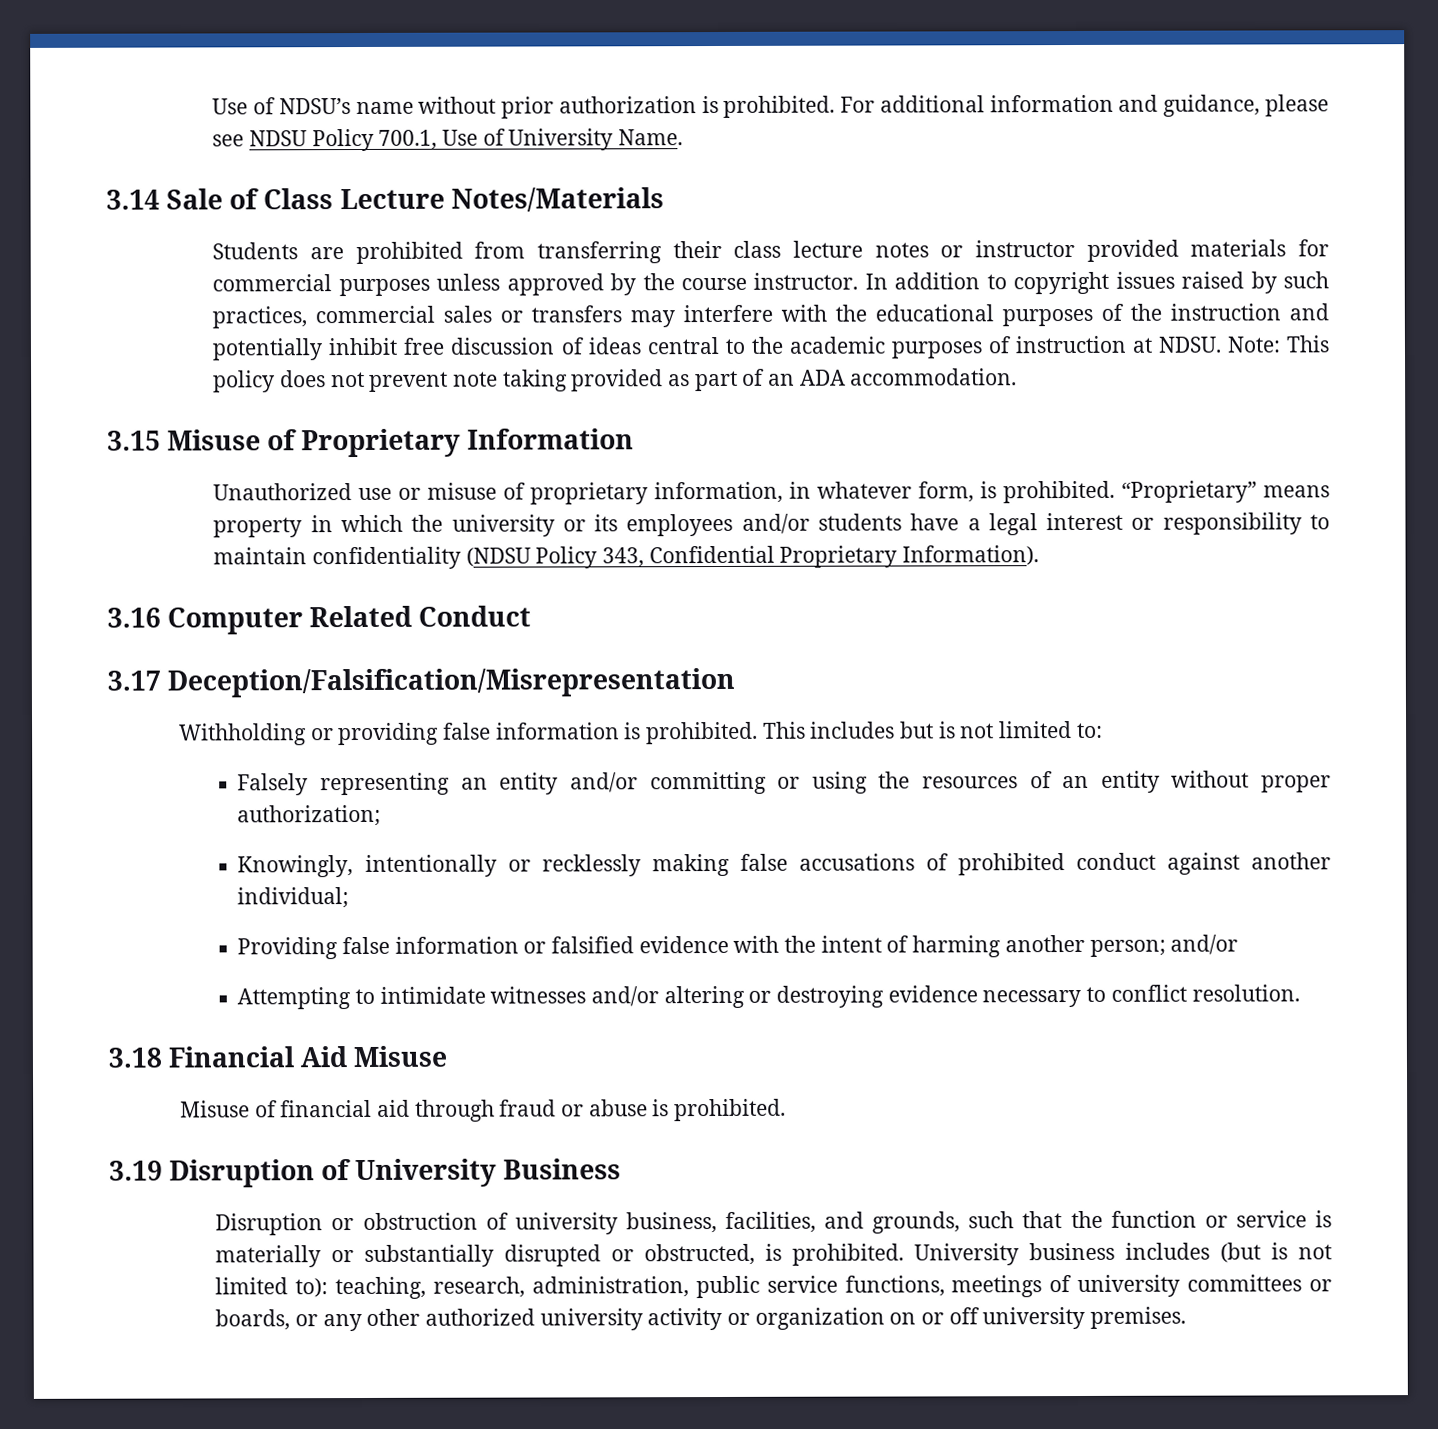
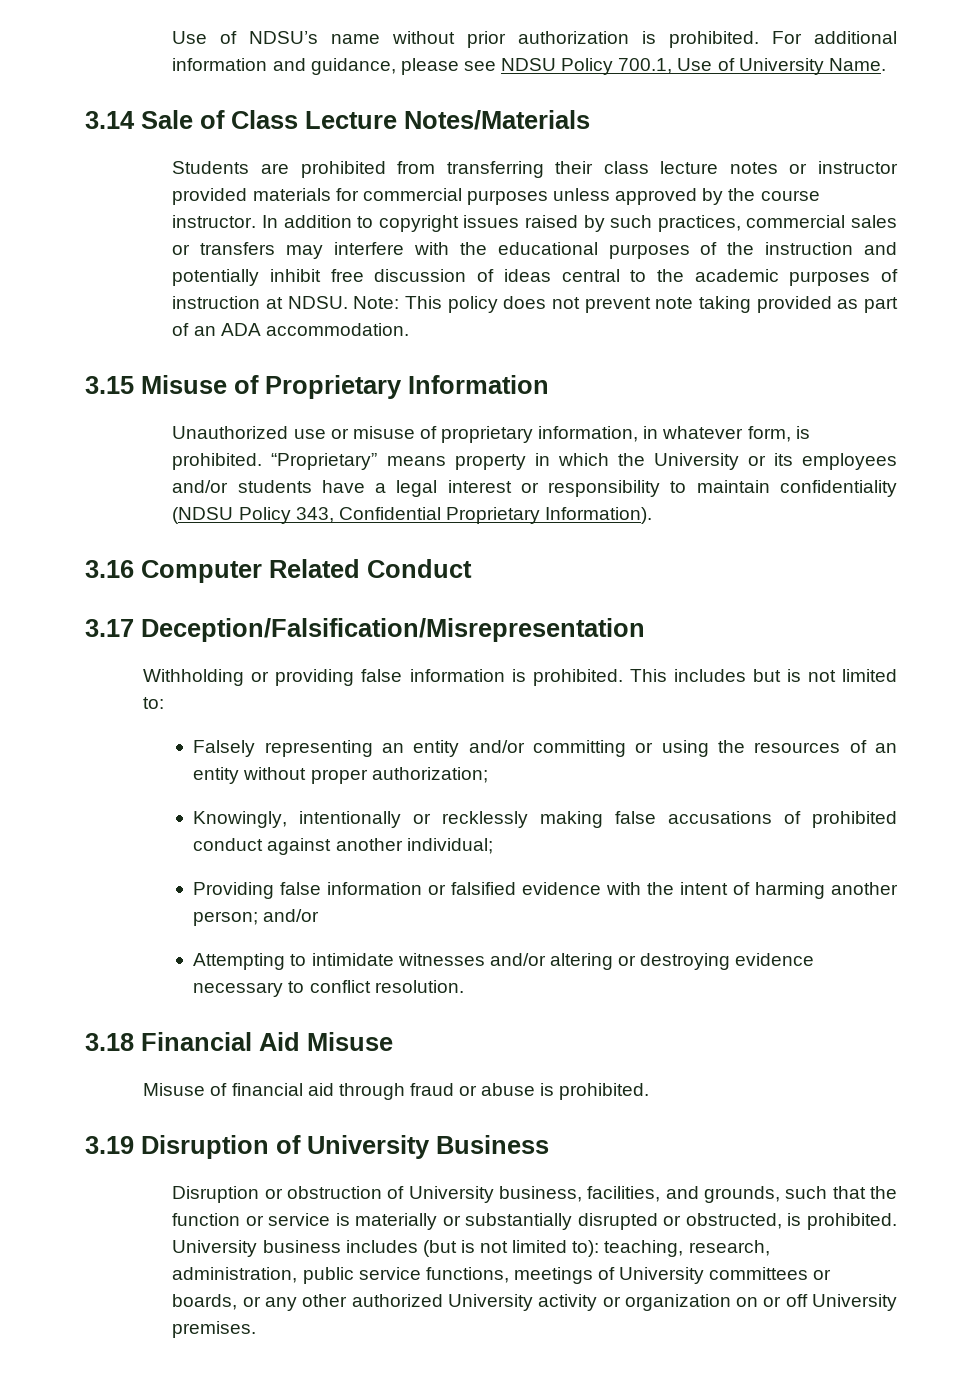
- “Proprietary” means property in which the university or its employees and/or students have a legal interest or responsibility to maintain confidentiality (NDSU Policy 343, Confidential Proprietary Information).
+ “Proprietary” means property in which the University or its employees and/or students have a legal interest or responsibility to maintain confidentiality (NDSU Policy 343, Confidential Proprietary Information).
- Disruption or obstruction of university business, facilities, and grounds, such that the function or service is materially or substantially disrupted or obstructed, is prohibited.
+ Disruption or obstruction of University business, facilities, and grounds, such that the function or service is materially or substantially disrupted or obstructed, is prohibited.
- University business includes (but is not limited to): teaching, research, administration, public service functions, meetings of university committees or boards, or any other authorized university activity or organization on or off university premises.
+ University business includes (but is not limited to): teaching, research, administration, public service functions, meetings of University committees or boards, or any other authorized University activity or organization on or off University premises.

